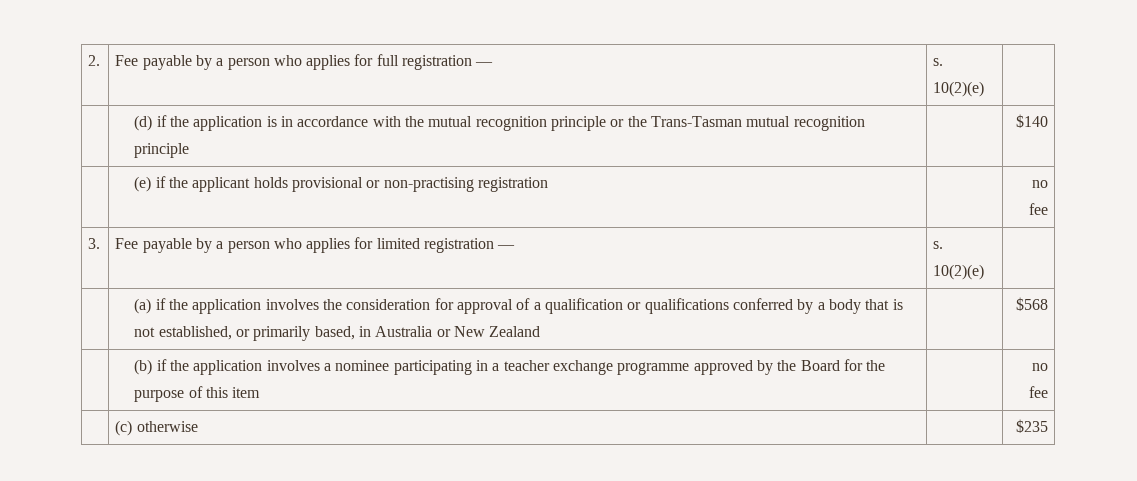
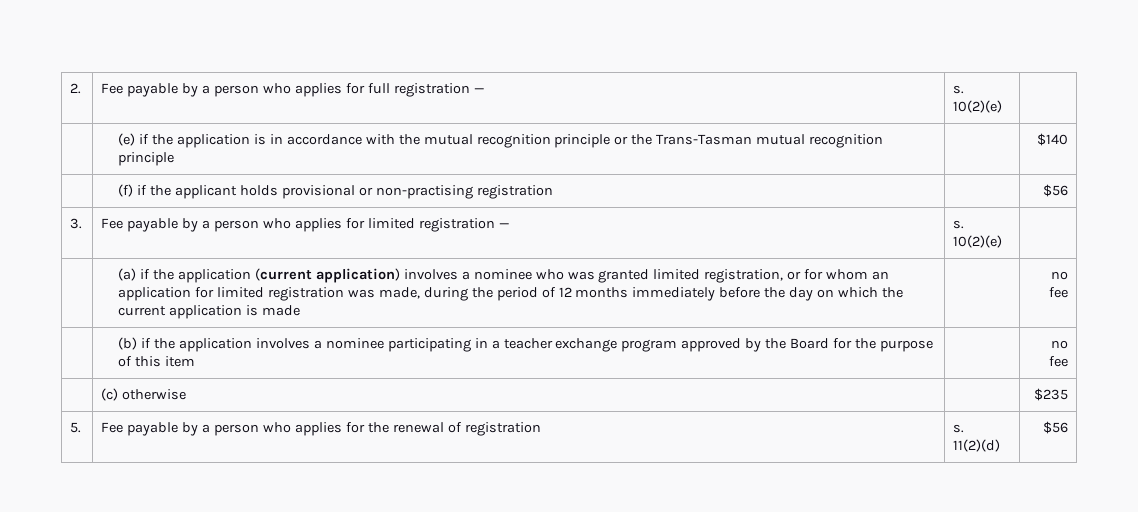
- | (d) if the application is in accordance with the mutual recognition principle or the Trans-Tasman mutual recognition principle | | $140
+ | (e) if the application is in accordance with the mutual recognition principle or the Trans-Tasman mutual recognition principle | | $140
- | (e) if the applicant holds provisional or non-practising registration | | no fee
+ | (f) if the applicant holds provisional or non-practising registration | | $56
- (a) if the application involves the consideration for approval of a qualification or qualifications conferred by a body that is not established, or primarily based, in Australia or New Zealand | | $568
+ (a) if the application (current application) involves a nominee who was granted limited registration, or for whom an application for limited registration was made, during the period of 12 months immediately before the day on which the current application is made | | no fee
- | (b) if the application involves a nominee participating in a teacher exchange programme approved by the Board for the purpose of this item | | no fee
+ | (b) if the application involves a nominee participating in a teacher exchange program approved by the Board for the purpose of this item | | no fee
+ 5. | Fee payable by a person who applies for the renewal of registration | s. 11(2)(d) | $56

